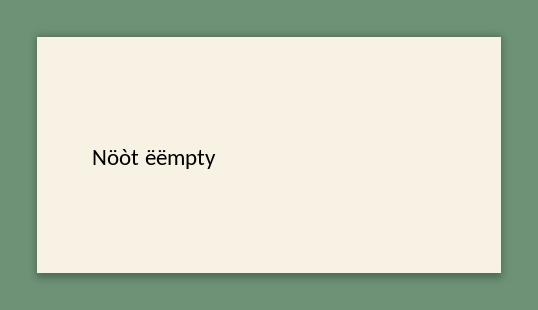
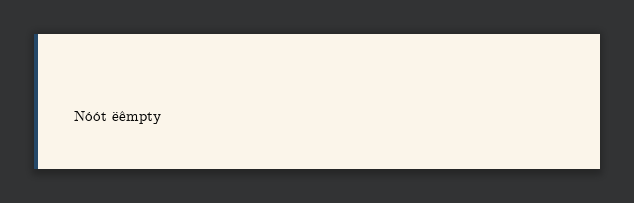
- Nöòt ëëmpty
+ Nóót ëêmpty

